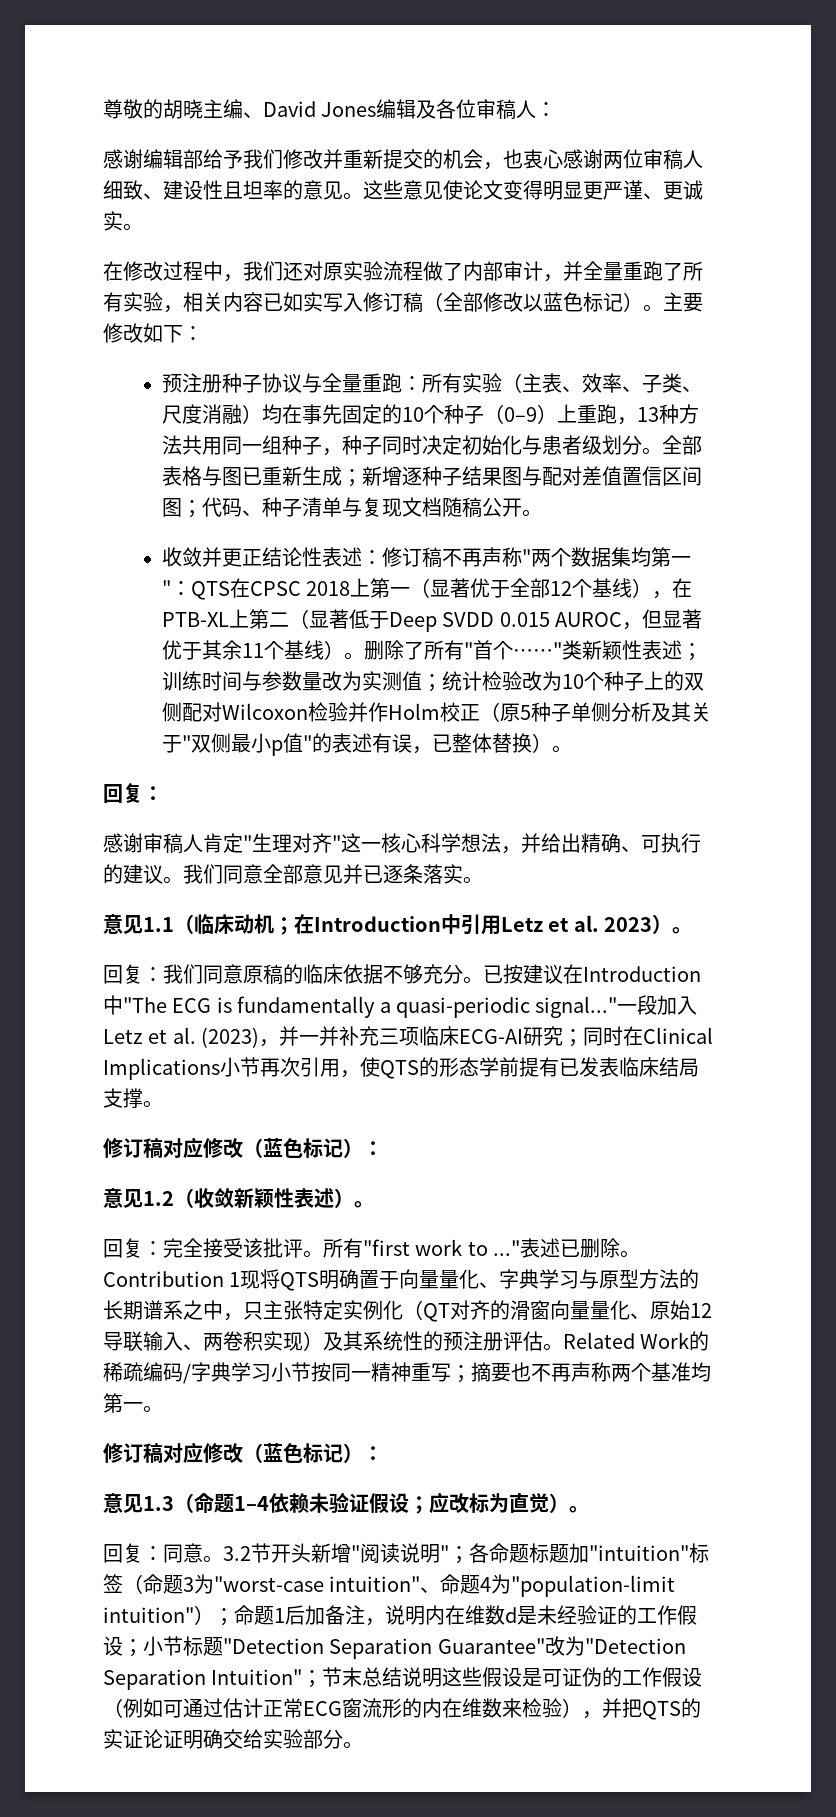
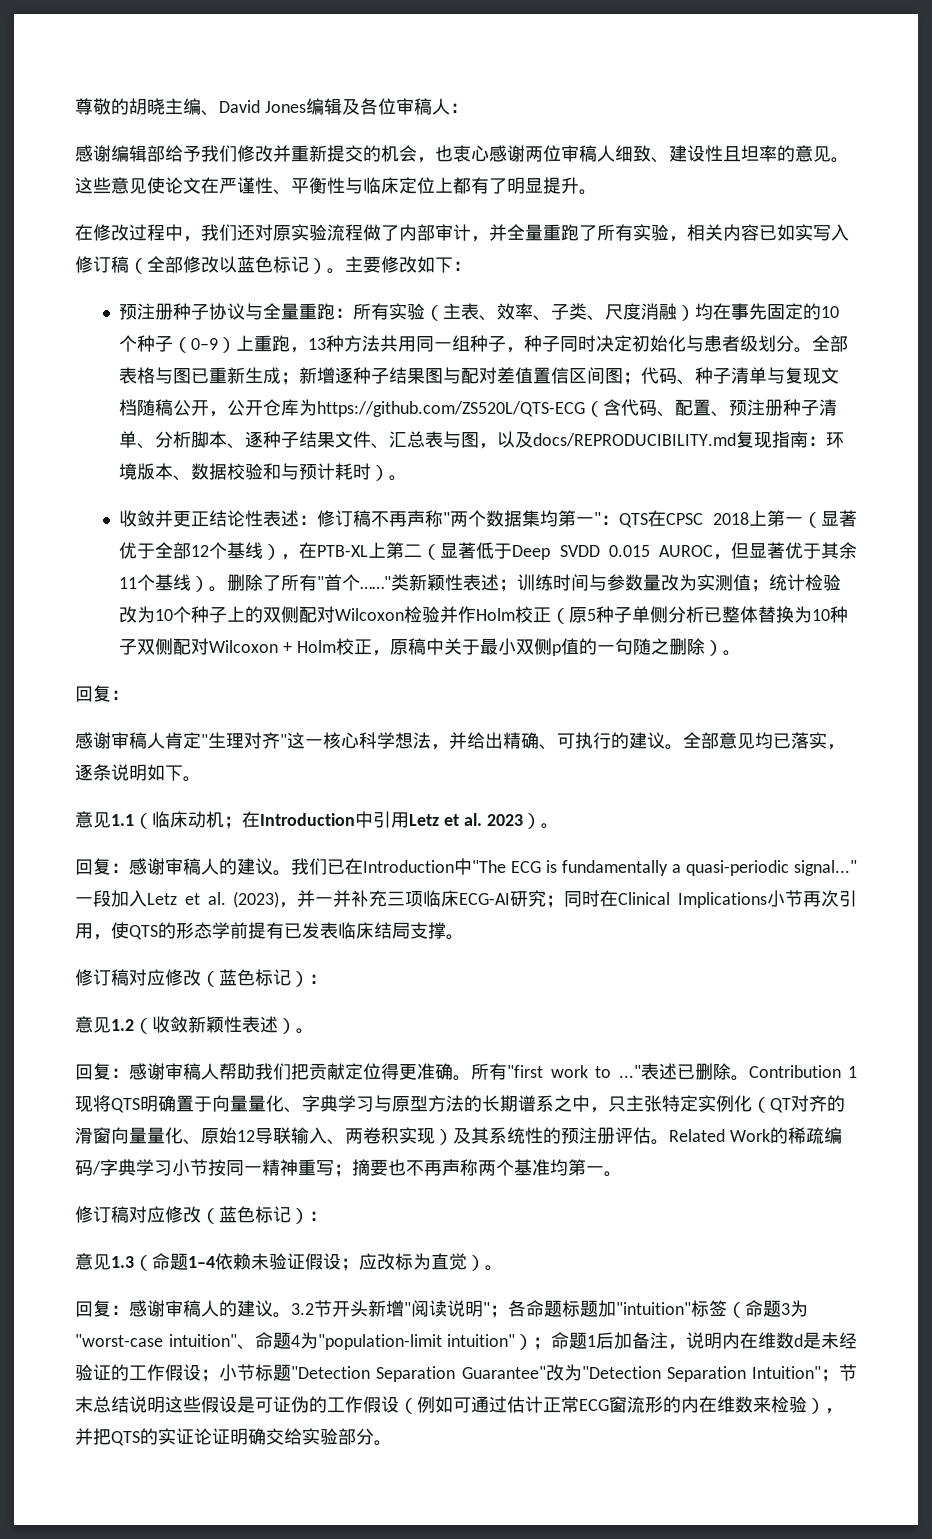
- 这些意见使论文变得明显更严谨、更诚实。
+ 这些意见使论文在严谨性、平衡性与临床定位上都有了明显提升。
- 全部表格与图已重新生成；新增逐种子结果图与配对差值置信区间图；代码、种子清单与复现文档随稿公开。
+ 全部表格与图已重新生成；新增逐种子结果图与配对差值置信区间图；代码、种子清单与复现文档随稿公开，公开仓库为https://github.com/ZS520L/QTS-ECG（含代码、配置、预注册种子清单、分析脚本、逐种子结果文件、汇总表与图，以及docs/REPRODUCIBILITY.md复现指南：环境版本、数据校验和与预计耗时）。
- 类新颖性表述；训练时间与参数量改为实测值；统计检验改为10个种子上的双侧配对Wilcoxon检验并作Holm校正（原5种子单侧分析及其关于"双侧最小p值"的表述有误，已整体替换）。
+ 类新颖性表述；训练时间与参数量改为实测值；统计检验改为10个种子上的双侧配对Wilcoxon检验并作Holm校正（原5种子单侧分析已整体替换为10种子双侧配对Wilcoxon + Holm校正，原稿中关于最小双侧p值的一句随之删除）。
- 我们同意全部意见并已逐条落实。
+ 全部意见均已落实，逐条说明如下。
- 回复：我们同意原稿的临床依据不够充分。已按建议在Introduction中"The ECG is fundamentally a quasi-periodic signal..."
+ 回复：感谢审稿人的建议。我们已在Introduction中"The ECG is fundamentally a quasi-periodic signal..."
- 回复：完全接受该批评。
+ 回复：感谢审稿人帮助我们把贡献定位得更准确。
  意见1.3（命题1–4依赖未验证假设；应改标为直觉）。
- 回复：同意。
+ 回复：感谢审稿人的建议。

